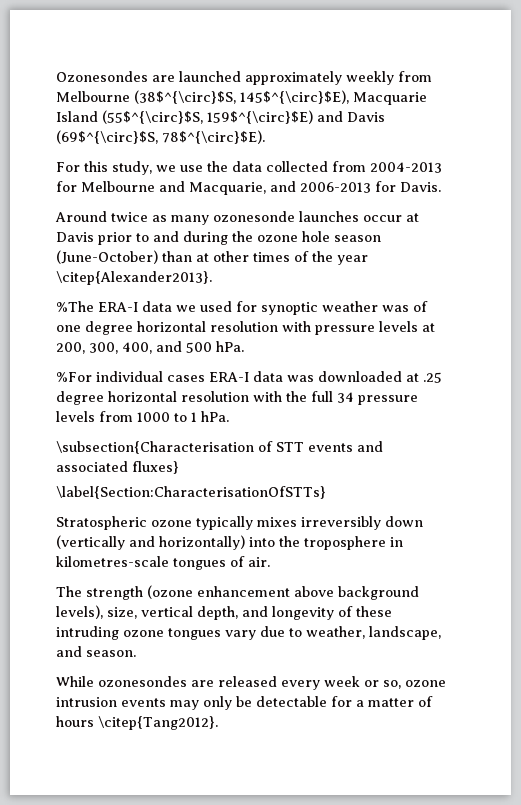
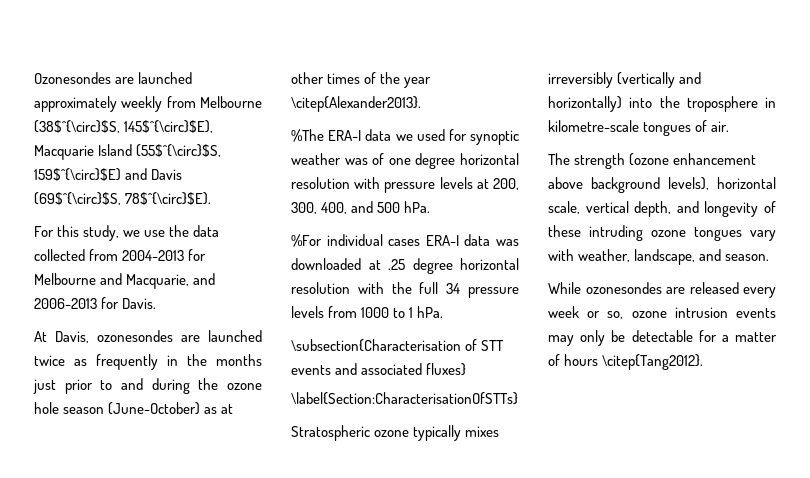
- Around twice as many ozonesonde launches occur at Davis prior to and during the ozone hole season (June-October) than at other times of the year \citep{Alexander2013}.
+ At Davis, ozonesondes are launched twice as frequently in the months just prior to and during the ozone hole season (June-October) as at other times of the year \citep{Alexander2013}.
- Stratospheric ozone typically mixes irreversibly down (vertically and horizontally) into the troposphere in kilometres-scale tongues of air.
+ Stratospheric ozone typically mixes irreversibly (vertically and horizontally) into the troposphere in kilometre-scale tongues of air.
- The strength (ozone enhancement above background levels), size, vertical depth, and longevity of these intruding ozone tongues vary due to weather, landscape, and season.
+ The strength (ozone enhancement above background levels), horizontal scale, vertical depth, and longevity of these intruding ozone tongues vary with weather, landscape, and season.

